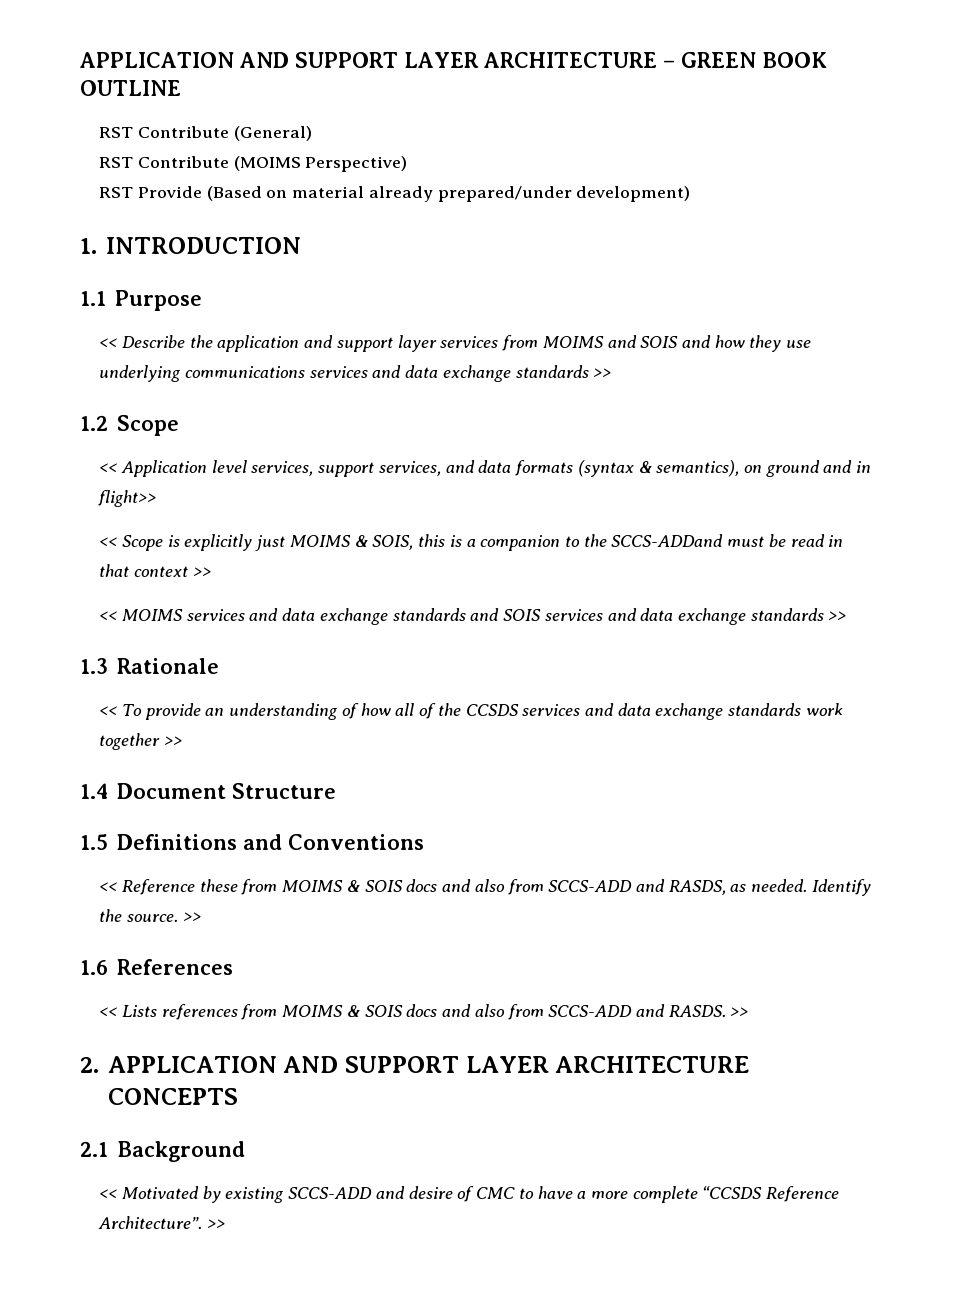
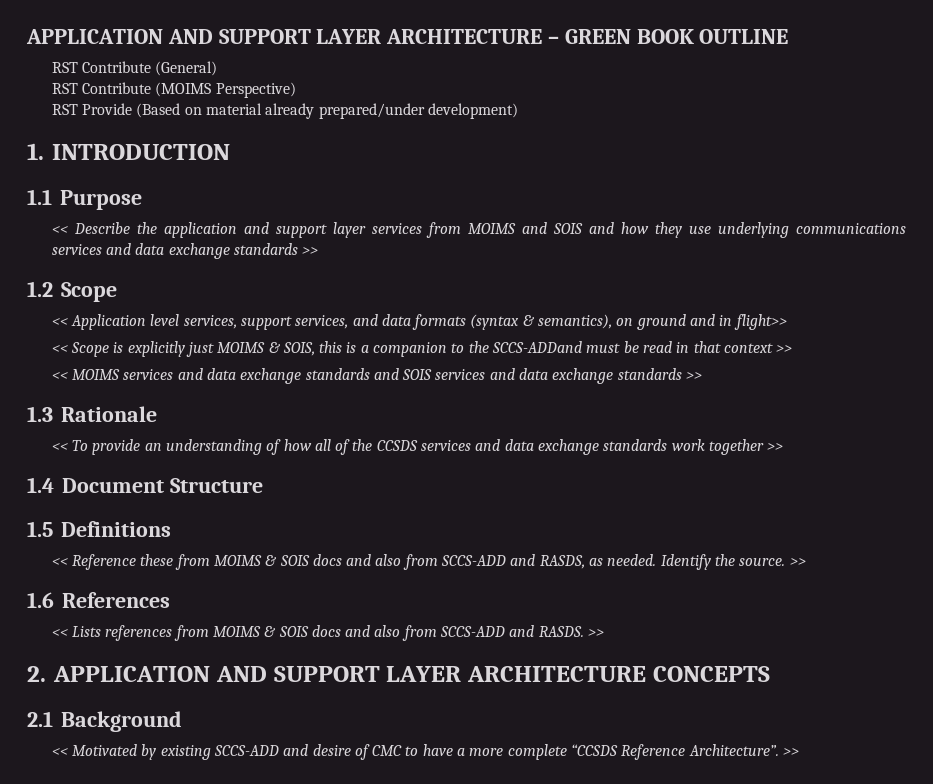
- 1.5 Definitions and Conventions
+ 1.5 Definitions

